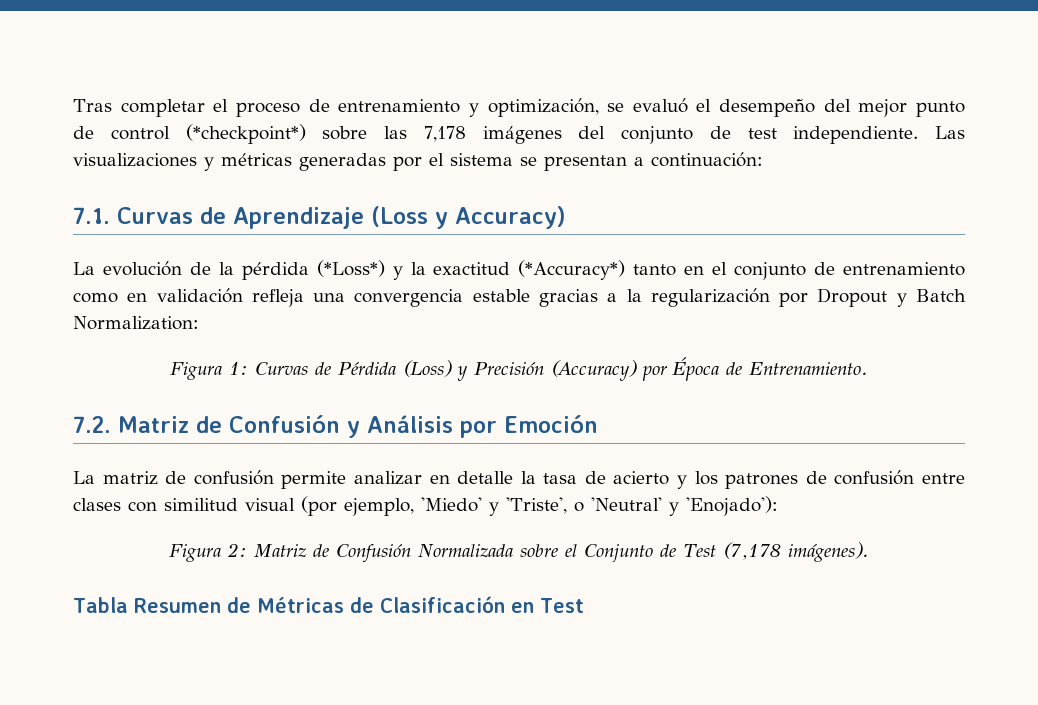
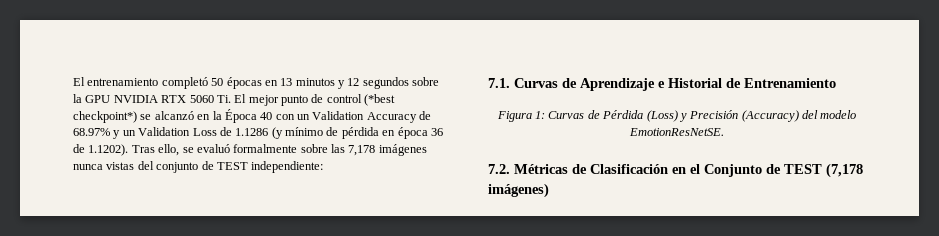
- Tras completar el proceso de entrenamiento y optimización, se evaluó el desempeño del mejor punto de control (*checkpoint*) sobre las 7,178 imágenes del conjunto de test independiente. Las visualizaciones y métricas generadas por el sistema se presentan a continuación:
- 7.1. Curvas de Aprendizaje (Loss y Accuracy)
- La evolución de la pérdida (*Loss*) y la exactitud (*Accuracy*) tanto en el conjunto de entrenamiento como en validación refleja una convergencia estable gracias a la regularización por Dropout y Batch Normalization:
+ El entrenamiento completó 50 épocas en 13 minutos y 12 segundos sobre la GPU NVIDIA RTX 5060 Ti. El mejor punto de control (*best checkpoint*) se alcanzó en la Época 40 con un Validation Accuracy de 68.97% y un Validation Loss de 1.1286 (y mínimo de pérdida en época 36 de 1.1202). Tras ello, se evaluó formalmente sobre las 7,178 imágenes nunca vistas del conjunto de TEST independiente:
+ 7.1. Curvas de Aprendizaje e Historial de Entrenamiento
- Figura 1: Curvas de Pérdida (Loss) y Precisión (Accuracy) por Época de Entrenamiento.
- 7.2. Matriz de Confusión y Análisis por Emoción
- La matriz de confusión permite analizar en detalle la tasa de acierto y los patrones de confusión entre clases con similitud visual (por ejemplo, 'Miedo' y 'Triste', o 'Neutral' y 'Enojado'):
- Figura 2: Matriz de Confusión Normalizada sobre el Conjunto de Test (7,178 imágenes).
- Tabla Resumen de Métricas de Clasificación en Test
+ Figura 1: Curvas de Pérdida (Loss) y Precisión (Accuracy) del modelo EmotionResNetSE.
+ 7.2. Métricas de Clasificación en el Conjunto de TEST (7,178 imágenes)

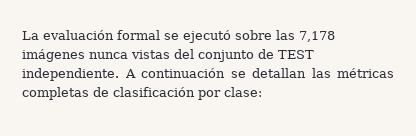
- El entrenamiento completó 50 épocas en 13 minutos y 12 segundos sobre la GPU NVIDIA RTX 5060 Ti. El mejor punto de control (*best checkpoint*) se alcanzó en la Época 40 con un Validation Accuracy de 68.97% y un Validation Loss de 1.1286 (y mínimo de pérdida en época 36 de 1.1202). Tras ello, se evaluó formalmente sobre las 7,178 imágenes nunca vistas del conjunto de TEST independiente:
- 7.1. Curvas de Aprendizaje e Historial de Entrenamiento
- Figura 1: Curvas de Pérdida (Loss) y Precisión (Accuracy) del modelo EmotionResNetSE.
- 7.2. Métricas de Clasificación en el Conjunto de TEST (7,178 imágenes)
+ La evaluación formal se ejecutó sobre las 7,178 imágenes nunca vistas del conjunto de TEST independiente. A continuación se detallan las métricas completas de clasificación por clase:

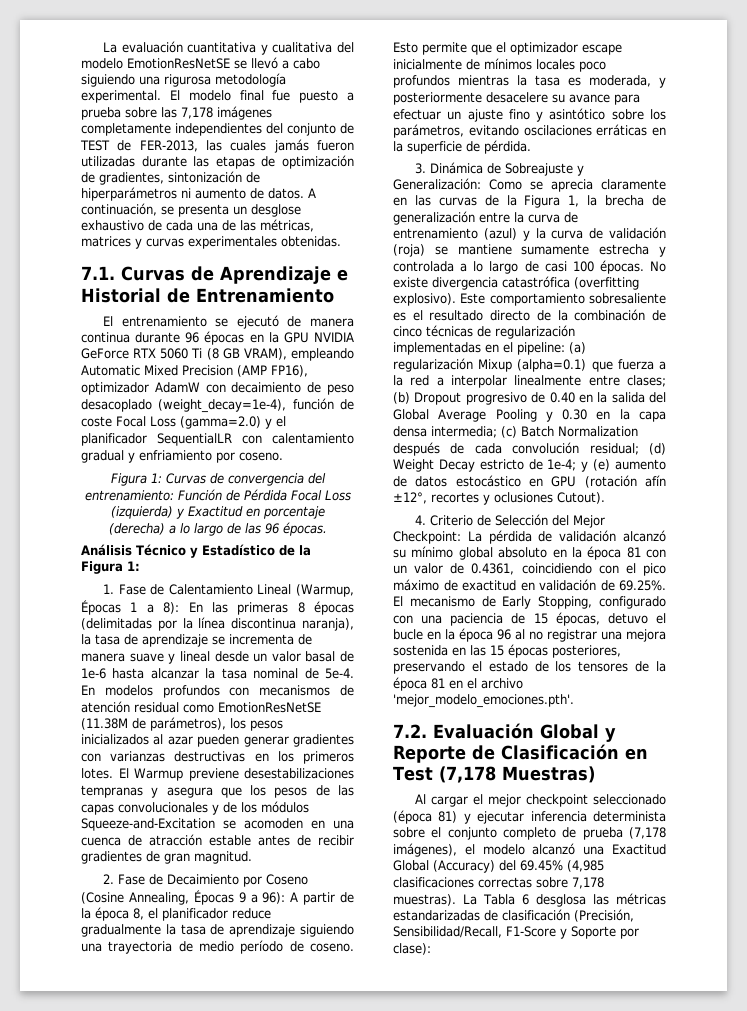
- La evaluación formal se ejecutó sobre las 7,178 imágenes nunca vistas del conjunto de TEST independiente. A continuación se detallan las métricas completas de clasificación por clase:
+ La evaluación cuantitativa y cualitativa del modelo EmotionResNetSE se llevó a cabo siguiendo una rigurosa metodología experimental. El modelo final fue puesto a prueba sobre las 7,178 imágenes completamente independientes del conjunto de TEST de FER-2013, las cuales jamás fueron utilizadas durante las etapas de optimización de gradientes, sintonización de hiperparámetros ni aumento de datos. A continuación, se presenta un desglose exhaustivo de cada una de las métricas, matrices y curvas experimentales obtenidas.
+ 7.1. Curvas de Aprendizaje e Historial de Entrenamiento
+ El entrenamiento se ejecutó de manera continua durante 96 épocas en la GPU NVIDIA GeForce RTX 5060 Ti (8 GB VRAM), empleando Automatic Mixed Precision (AMP FP16), optimizador AdamW con decaimiento de peso desacoplado (weight_decay=1e-4), función de coste Focal Loss (gamma=2.0) y el planificador SequentialLR con calentamiento gradual y enfriamiento por coseno.
+ Figura 1: Curvas de convergencia del entrenamiento: Función de Pérdida Focal Loss (izquierda) y Exactitud en porcentaje (derecha) a lo largo de las 96 épocas.
+ Análisis Técnico y Estadístico de la Figura 1:
+ 1. Fase de Calentamiento Lineal (Warmup, Épocas 1 a 8): En las primeras 8 épocas (delimitadas por la línea discontinua naranja), la tasa de aprendizaje se incrementa de manera suave y lineal desde un valor basal de 1e-6 hasta alcanzar la tasa nominal de 5e-4. En modelos profundos con mecanismos de atención residual como EmotionResNetSE (11.38M de parámetros), los pesos inicializados al azar pueden generar gradientes con varianzas destructivas en los primeros lotes. El Warmup previene desestabilizaciones tempranas y asegura que los pesos de las capas convolucionales y de los módulos Squeeze-and-Excitation se acomoden en una cuenca de atracción estable antes de recibir gradientes de gran magnitud.
+ 2. Fase de Decaimiento por Coseno (Cosine Annealing, Épocas 9 a 96): A partir de la época 8, el planificador reduce gradualmente la tasa de aprendizaje siguiendo una trayectoria de medio período de coseno. Esto permite que el optimizador escape inicialmente de mínimos locales poco profundos mientras la tasa es moderada, y posteriormente desacelere su avance para efectuar un ajuste fino y asintótico sobre los parámetros, evitando oscilaciones erráticas en la superficie de pérdida.
+ 3. Dinámica de Sobreajuste y Generalización: Como se aprecia claramente en las curvas de la Figura 1, la brecha de generalización entre la curva de entrenamiento (azul) y la curva de validación (roja) se mantiene sumamente estrecha y controlada a lo largo de casi 100 épocas. No existe divergencia catastrófica (overfitting explosivo). Este comportamiento sobresaliente es el resultado directo de la combinación de cinco técnicas de regularización implementadas en el pipeline: (a) regularización Mixup (alpha=0.1) que fuerza a la red a interpolar linealmente entre clases; (b) Dropout progresivo de 0.40 en la salida del Global Average Pooling y 0.30 en la capa densa intermedia; (c) Batch Normalization después de cada convolución residual; (d) Weight Decay estricto de 1e-4; y (e) aumento de datos estocástico en GPU (rotación afín ±12°, recortes y oclusiones Cutout).
+ 4. Criterio de Selección del Mejor Checkpoint: La pérdida de validación alcanzó su mínimo global absoluto en la época 81 con un valor de 0.4361, coincidiendo con el pico máximo de exactitud en validación de 69.25%. El mecanismo de Early Stopping, configurado con una paciencia de 15 épocas, detuvo el bucle en la época 96 al no registrar una mejora sostenida en las 15 épocas posteriores, preservando el estado de los tensores de la época 81 en el archivo 'mejor_modelo_emociones.pth'.
+ 7.2. Evaluación Global y Reporte de Clasificación en Test (7,178 Muestras)
+ Al cargar el mejor checkpoint seleccionado (época 81) y ejecutar inferencia determinista sobre el conjunto completo de prueba (7,178 imágenes), el modelo alcanzó una Exactitud Global (Accuracy) del 69.45% (4,985 clasificaciones correctas sobre 7,178 muestras). La Tabla 6 desglosa las métricas estandarizadas de clasificación (Precisión, Sensibilidad/Recall, F1-Score y Soporte por clase):

